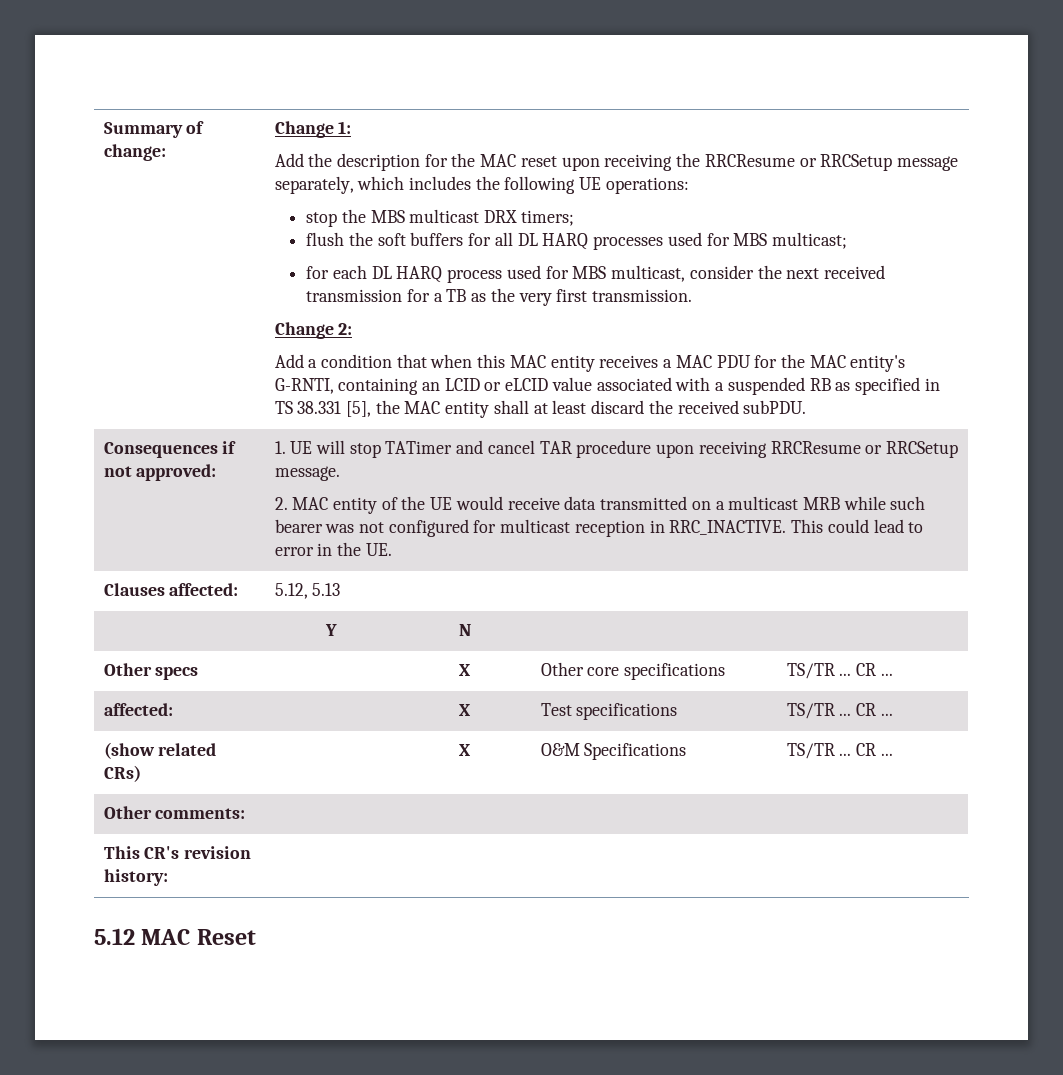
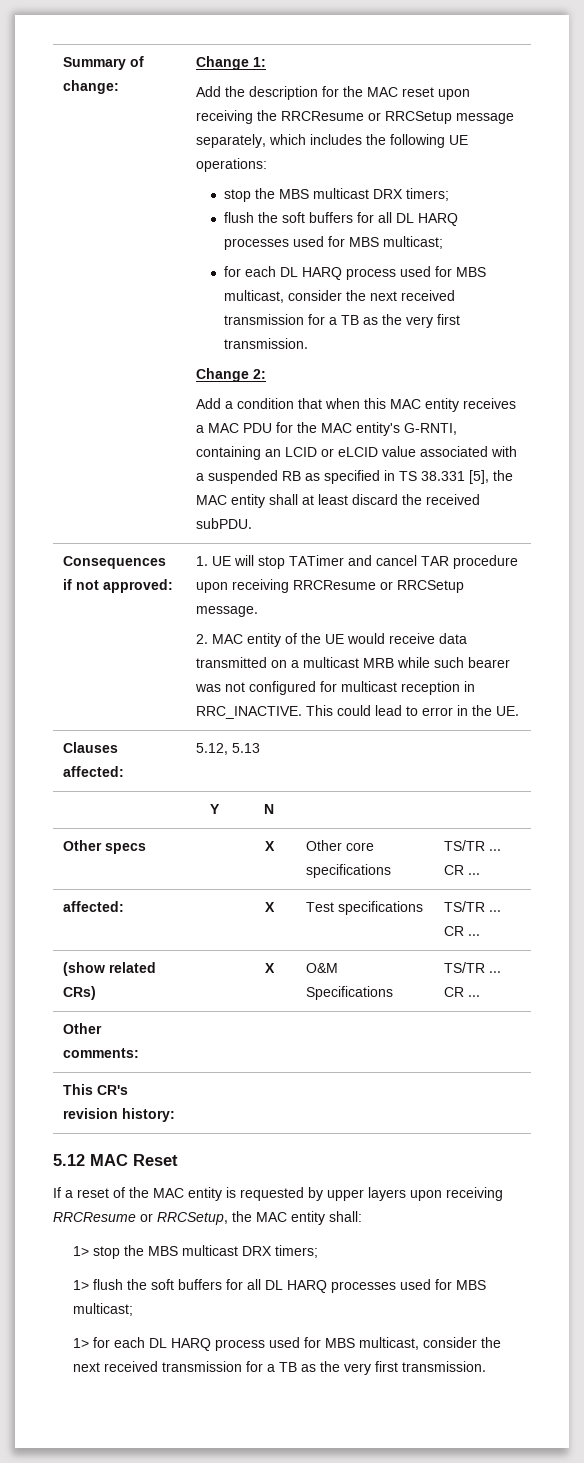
+ If a reset of the MAC entity is requested by upper layers upon receiving RRCResume or RRCSetup, the MAC entity shall:
+ 1> stop the MBS multicast DRX timers;
+ 1> flush the soft buffers for all DL HARQ processes used for MBS multicast;
+ 1> for each DL HARQ process used for MBS multicast, consider the next received transmission for a TB as the very first transmission.

